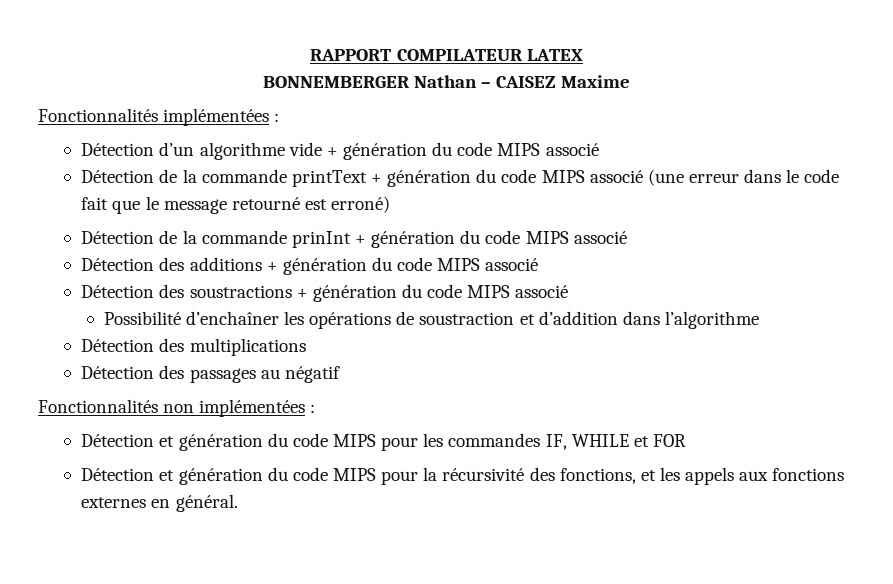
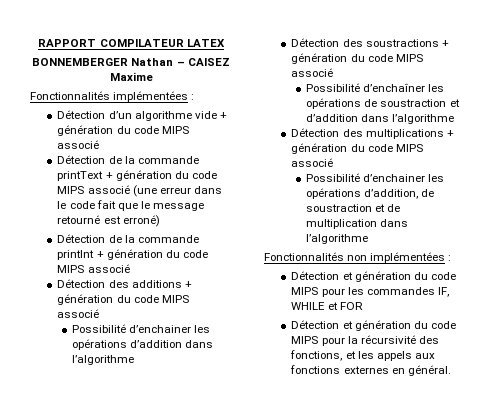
- Détection de la commande prinInt + génération du code MIPS associé
+ Détection de la commande printInt + génération du code MIPS associé
+ Possibilité d’enchainer les opérations d’addition dans l’algorithme
- Détection des multiplications
- Détection des passages au négatif
+ Détection des multiplications + génération du code MIPS associé
+ Possibilité d’enchainer les opérations d’addition, de soustraction et de multiplication dans l’algorithme

